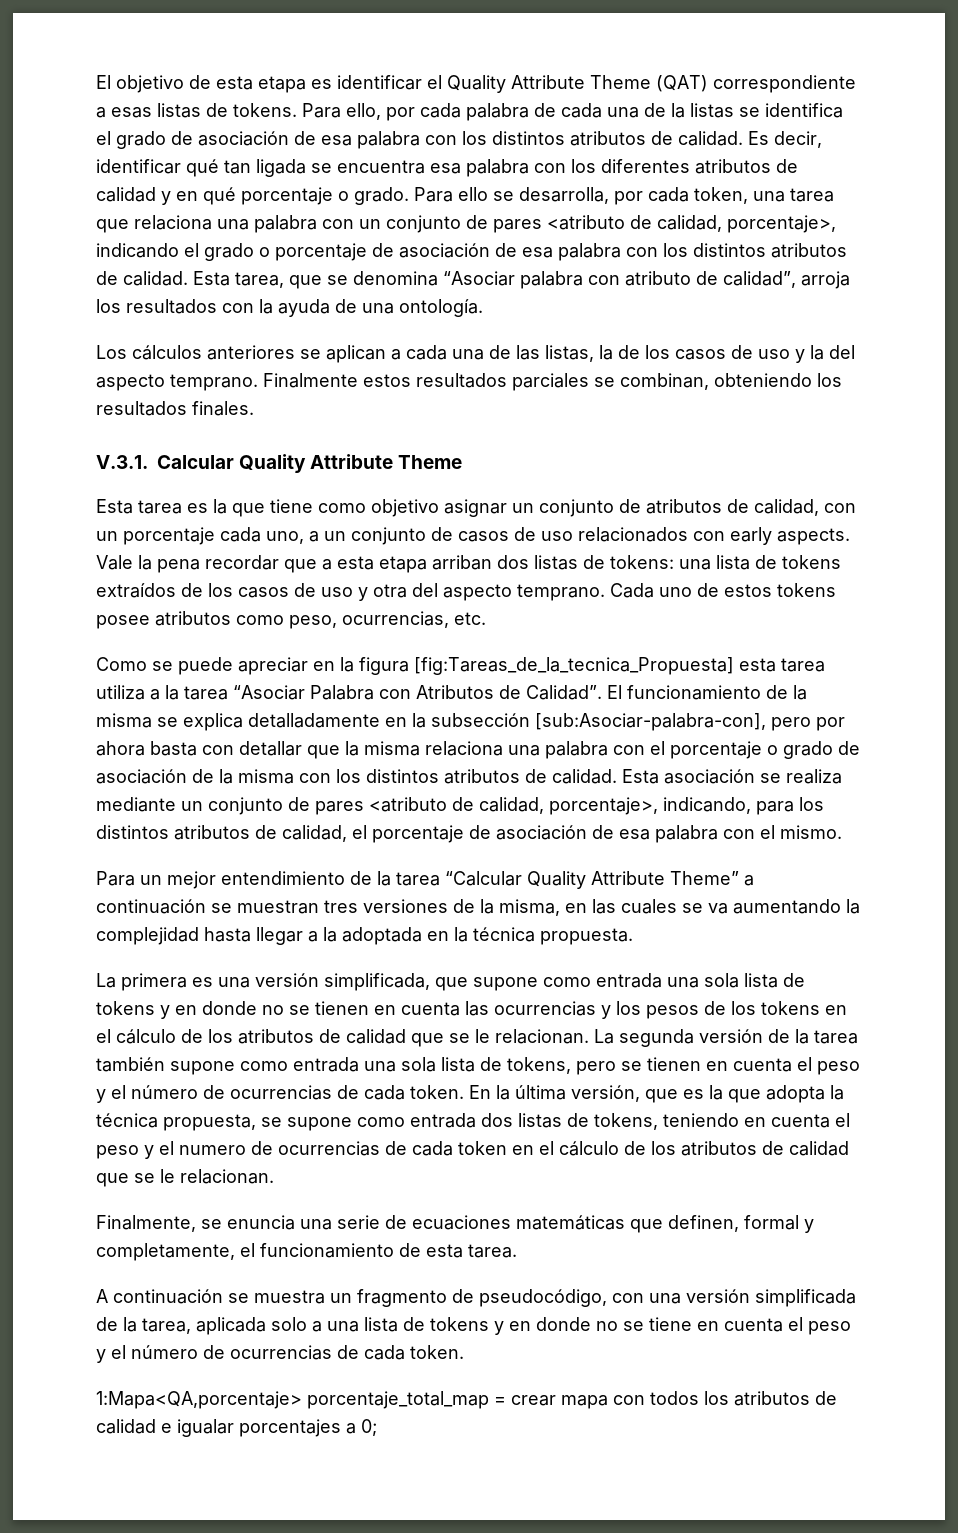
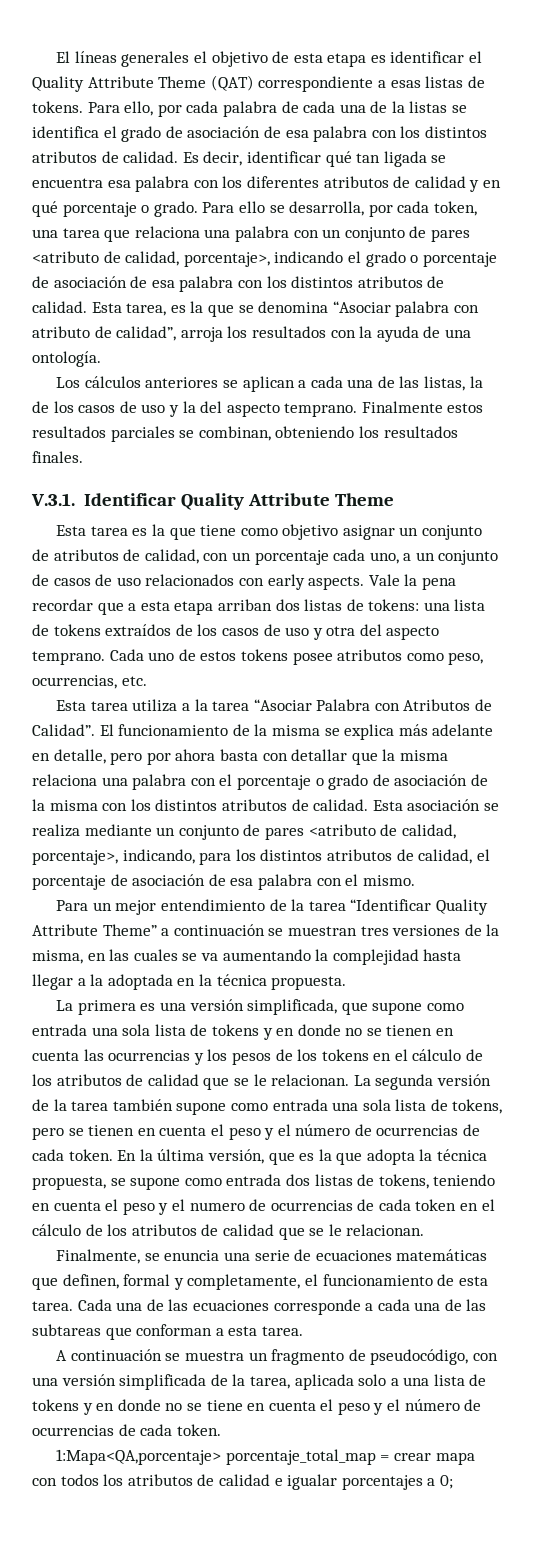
- El objetivo de esta etapa es identificar el Quality Attribute Theme (QAT) correspondiente a esas listas de tokens.
+ El líneas generales el objetivo de esta etapa es identificar el Quality Attribute Theme (QAT) correspondiente a esas listas de tokens.
- Esta tarea, que se denomina “Asociar palabra con atributo de calidad”, arroja los resultados con la ayuda de una ontología.
+ Esta tarea, es la que se denomina “Asociar palabra con atributo de calidad”, arroja los resultados con la ayuda de una ontología.
- V.3.1. Calcular Quality Attribute Theme
+ V.3.1. Identificar Quality Attribute Theme
- Como se puede apreciar en la figura [fig:Tareas_de_la_tecnica_Propuesta] esta tarea utiliza a la tarea “Asociar Palabra con Atributos de Calidad”.
+ Esta tarea utiliza a la tarea “Asociar Palabra con Atributos de Calidad”.
- El funcionamiento de la misma se explica detalladamente en la subsección [sub:Asociar-palabra-con], pero por ahora basta con detallar que la misma relaciona una palabra con el porcentaje o grado de asociación de la misma con los distintos atributos de calidad.
+ El funcionamiento de la misma se explica más adelante en detalle, pero por ahora basta con detallar que la misma relaciona una palabra con el porcentaje o grado de asociación de la misma con los distintos atributos de calidad.
- Para un mejor entendimiento de la tarea “Calcular Quality Attribute Theme” a continuación se muestran tres versiones de la misma, en las cuales se va aumentando la complejidad hasta llegar a la adoptada en la técnica propuesta.
+ Para un mejor entendimiento de la tarea “Identificar Quality Attribute Theme” a continuación se muestran tres versiones de la misma, en las cuales se va aumentando la complejidad hasta llegar a la adoptada en la técnica propuesta.
+ Cada una de las ecuaciones corresponde a cada una de las subtareas que conforman a esta tarea.

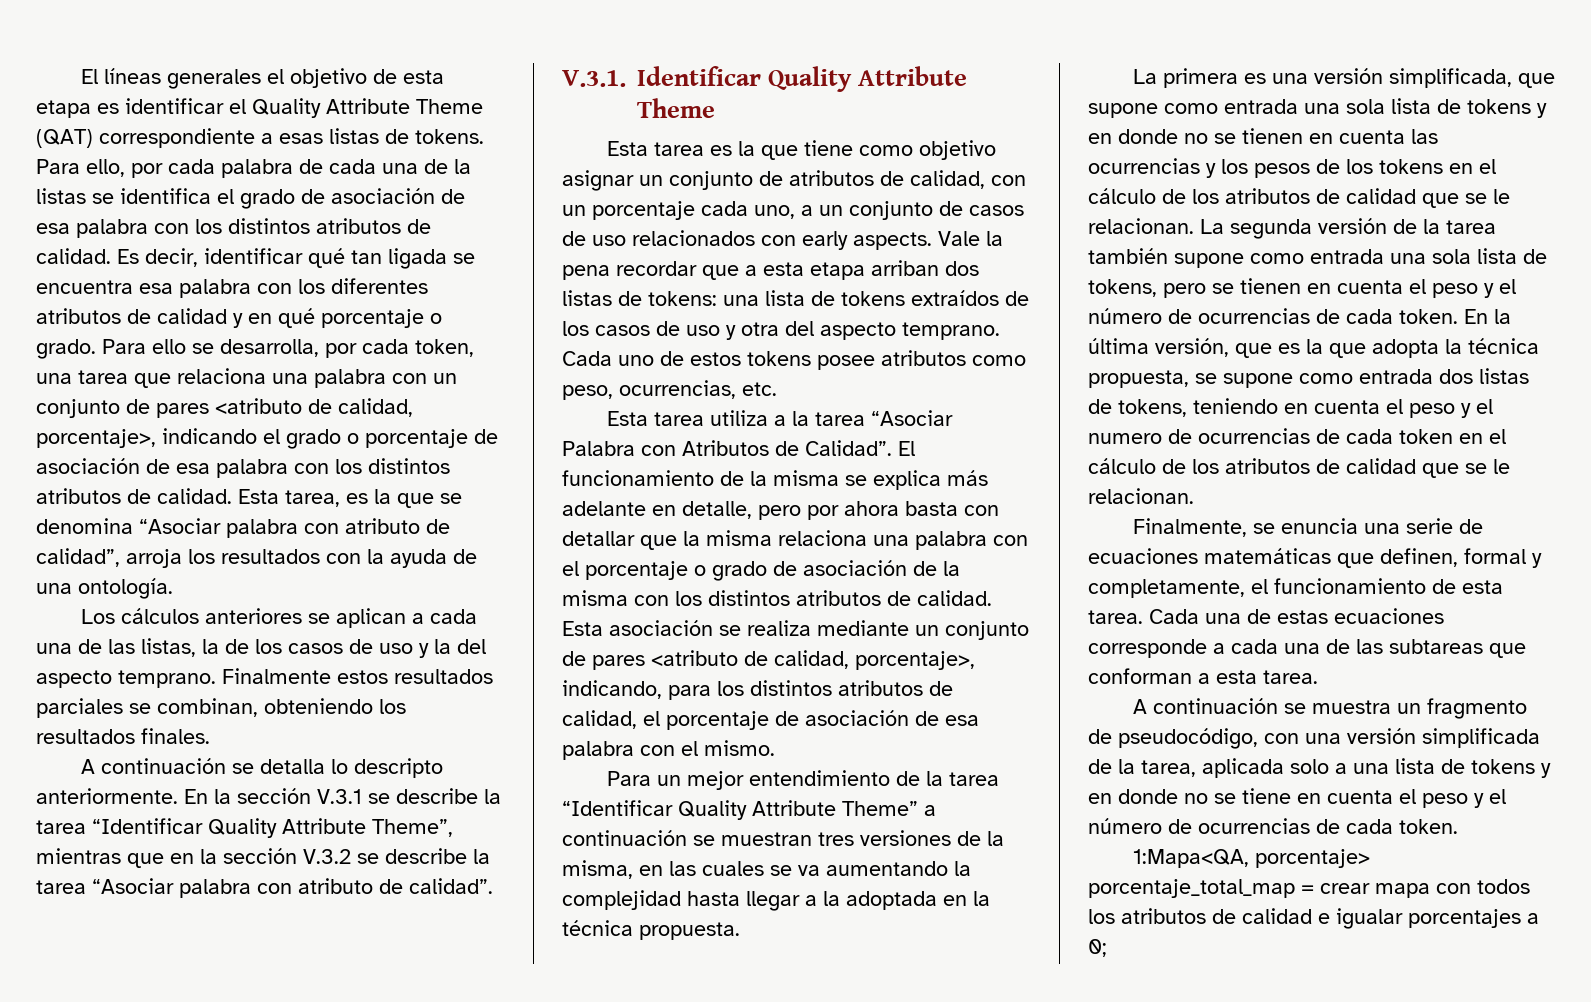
+ A continuación se detalla lo descripto anteriormente. En la sección V.3.1 se describe la tarea “Identificar Quality Attribute Theme”, mientras que en la sección V.3.2 se describe la tarea “Asociar palabra con atributo de calidad”.
- Cada una de las ecuaciones corresponde a cada una de las subtareas que conforman a esta tarea.
+ Cada una de estas ecuaciones corresponde a cada una de las subtareas que conforman a esta tarea.
- 1:Mapa<QA,porcentaje> porcentaje_total_map = crear mapa con todos los atributos de calidad e igualar porcentajes a 0;
+ 1:Mapa<QA, porcentaje> porcentaje_total_map = crear mapa con todos los atributos de calidad e igualar porcentajes a 0;

